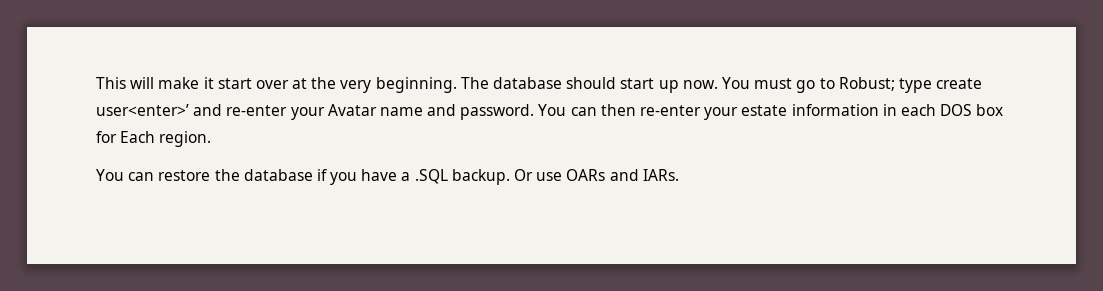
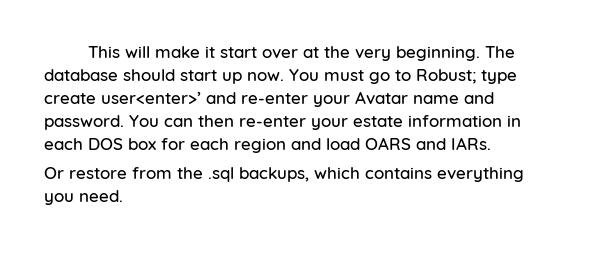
- You can then re-enter your estate information in each DOS box for Each region.
- You can restore the database if you have a .SQL backup. Or use OARs and IARs.
+ You can then re-enter your estate information in each DOS box for each region and load OARS and IARs.
+ Or restore from the .sql backups, which contains everything you need.

